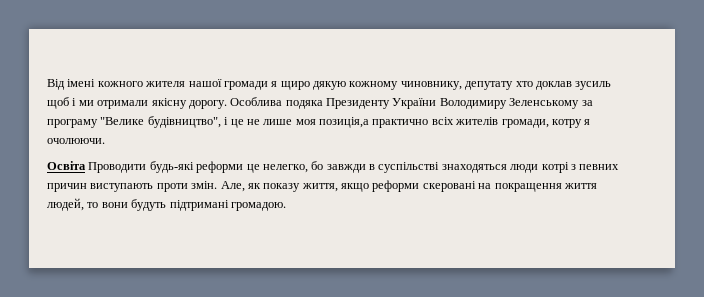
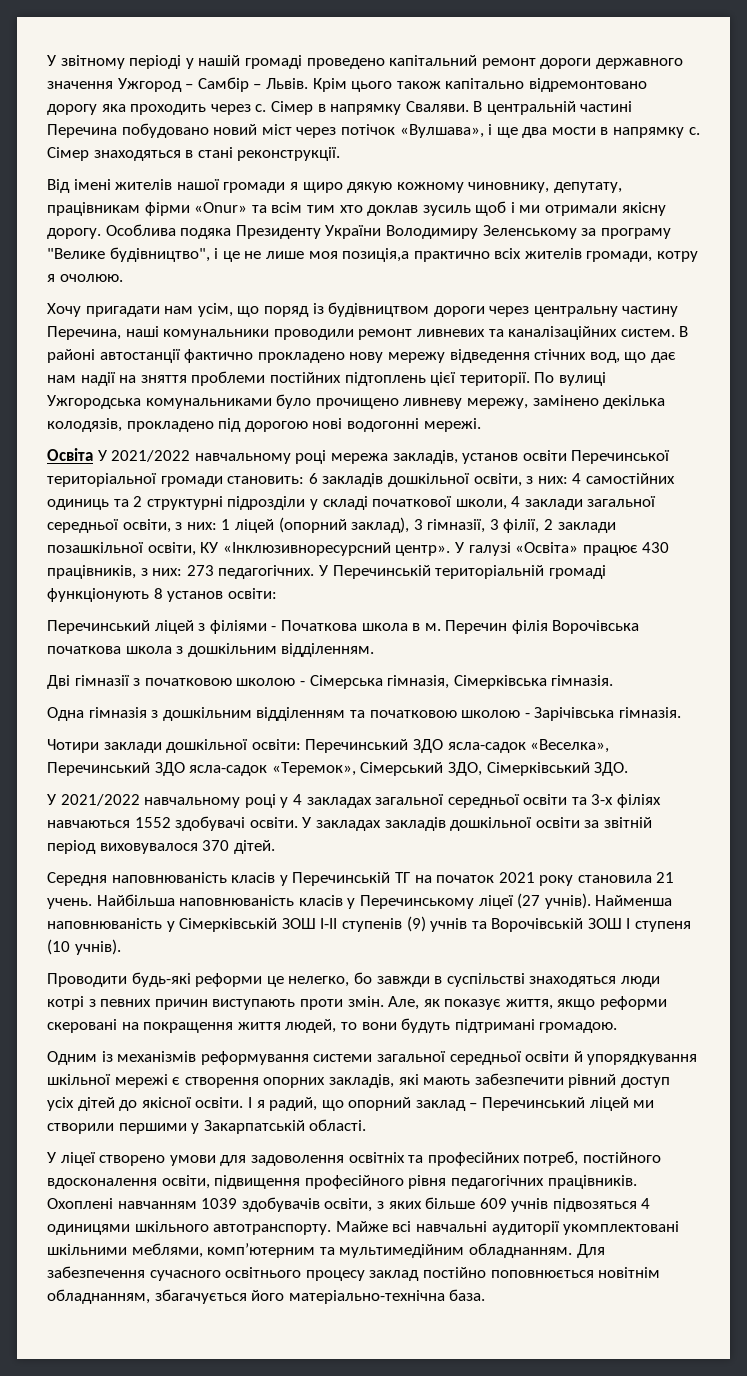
- Від імені кожного жителя нашої громади я щиро дякую кожному чиновнику, депутату хто доклав зусиль щоб і ми отримали якісну дорогу.
+ У звітному періоді у нашій громаді проведено капітальний ремонт дороги державного значення Ужгород – Самбір – Львів. Крім цього також капітально відремонтовано дорогу яка проходить через с. Сімер в напрямку Сваляви. В центральній частині Перечина побудовано новий міст через потічок «Вулшава», і ще два мости в напрямку с. Сімер знаходяться в стані реконструкції.
+ Від імені жителів нашої громади я щиро дякую кожному чиновнику, депутату, працівникам фірми «Onur» та всім тим хто доклав зусиль щоб і ми отримали якісну дорогу.
- Особлива подяка Президенту України Володимиру Зеленському за програму "Велике будівництво", і це не лише моя позиція,а практично всіх жителів громади, котру я очолюючи.
- Освіта Проводити будь-які реформи це нелегко, бо завжди в суспільстві знаходяться люди котрі з певних причин виступають проти змін.
+ Особлива подяка Президенту України Володимиру Зеленському за програму "Велике будівництво", і це не лише моя позиція,а практично всіх жителів громади, котру я очолюю.
+ Хочу пригадати нам усім, що поряд із будівництвом дороги через центральну частину Перечина, наші комунальники проводили ремонт ливневих та каналізаційних систем. В районі автостанції фактично прокладено нову мережу відведення стічних вод, що дає нам надії на зняття проблеми постійних підтоплень цієї території. По вулиці Ужгородська комунальниками було прочищено ливневу мережу, замінено декілька колодязів, прокладено під дорогою нові водогонні мережі.
+ Освіта У 2021/2022 навчальному році мережа закладів, установ освіти Перечинської територіальної громади становить: 6 закладів дошкільної освіти, з них: 4 самостійних одиниць та 2 структурні підрозділи у складі початкової школи, 4 заклади загальної середньої освіти, з них: 1 ліцей (опорний заклад), 3 гімназії, 3 філії, 2 заклади позашкільної освіти, КУ «Інклюзивноресурсний центр». У галузі «Освіта» працює 430 працівників, з них: 273 педагогічних. У Перечинській територіальній громаді функціонують 8 установ освіти:
+ Перечинський ліцей з філіями - Початкова школа в м. Перечин філія Ворочівська початкова школа з дошкільним відділенням.
+ Дві гімназії з початковою школою - Сімерська гімназія, Сімерківська гімназія.
+ Одна гімназія з дошкільним відділенням та початковою школою - Зарічівська гімназія.
+ Чотири заклади дошкільної освіти: Перечинський ЗДО ясла-садок «Веселка», Перечинський ЗДО ясла-садок «Теремок», Сімерський ЗДО, Сімерківський ЗДО.
+ У 2021/2022 навчальному році у 4 закладах загальної середньої освіти та 3-х філіях навчаються 1552 здобувачі освіти. У закладах закладів дошкільної освіти за звітній період виховувалося 370 дітей.
+ Середня наповнюваність класів у Перечинській ТГ на початок 2021 року становила 21 учень. Найбільша наповнюваність класів у Перечинському ліцеї (27 учнів). Найменша наповнюваність у Сімерківській ЗОШ І-ІІ ступенів (9) учнів та Ворочівській ЗОШ І ступеня (10 учнів).
+ Проводити будь-які реформи це нелегко, бо завжди в суспільстві знаходяться люди котрі з певних причин виступають проти змін.
- Але, як показу життя, якщо реформи скеровані на покращення життя людей, то вони будуть підтримані громадою.
+ Але, як показує життя, якщо реформи скеровані на покращення життя людей, то вони будуть підтримані громадою.
+ Одним із механізмів реформування системи загальної середньої освіти й упорядкування шкільної мережі є створення опорних закладів, які мають забезпечити рівний доступ усіх дітей до якісної освіти. І я радий, що опорний заклад – Перечинський ліцей ми створили першими у Закарпатській області.
+ У ліцеї створено умови для задоволення освітніх та професійних потреб, постійного вдосконалення освіти, підвищення професійного рівня педагогічних працівників. Охоплені навчанням 1039 здобувачів освіти, з яких більше 609 учнів підвозяться 4 одиницями шкільного автотранспорту. Майже всі навчальні аудиторії укомплектовані шкільними меблями, комп’ютерним та мультимедійним обладнанням. Для забезпечення сучасного освітнього процесу заклад постійно поповнюється новітнім обладнанням, збагачується його матеріально-технічна база.

